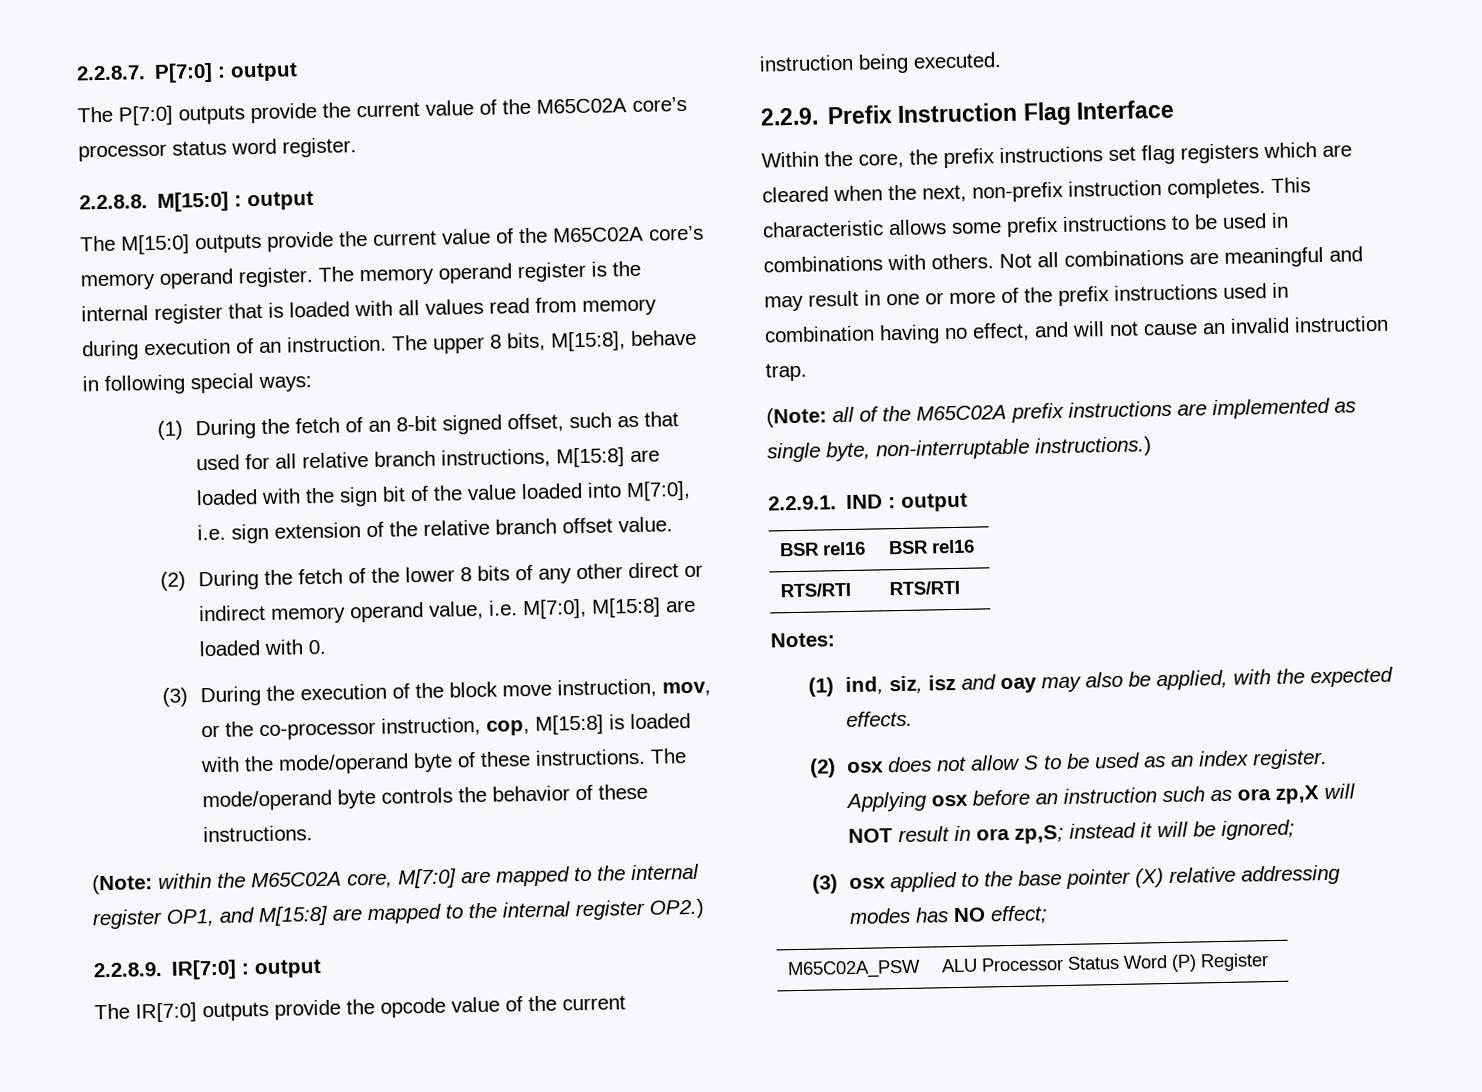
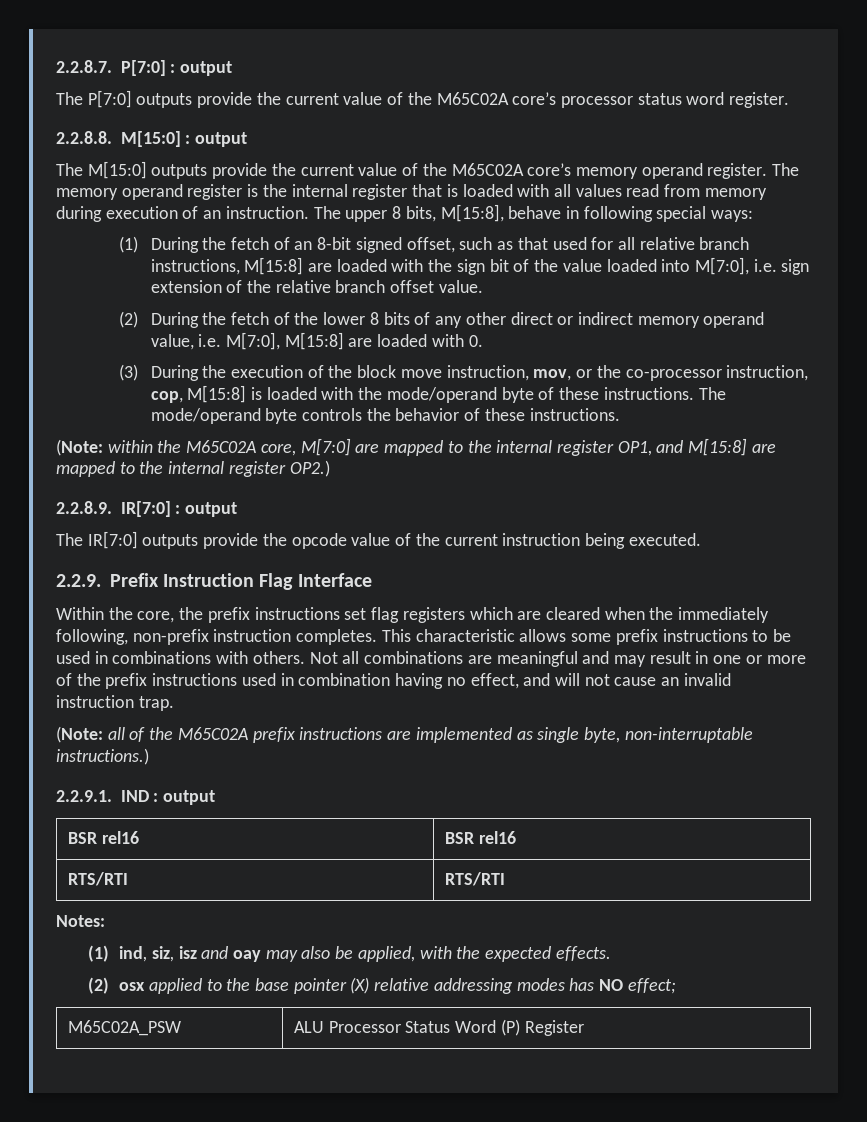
- Within the core, the prefix instructions set flag registers which are cleared when the next, non-prefix instruction completes.
+ Within the core, the prefix instructions set flag registers which are cleared when the immediately following, non-prefix instruction completes.
- (2) osx does not allow S to be used as an index register. Applying osx before an instruction such as ora zp,X will NOT result in ora zp,S; instead it will be ignored;
- (3) osx applied to the base pointer (X) relative addressing modes has NO effect;
+ (2) osx applied to the base pointer (X) relative addressing modes has NO effect;

